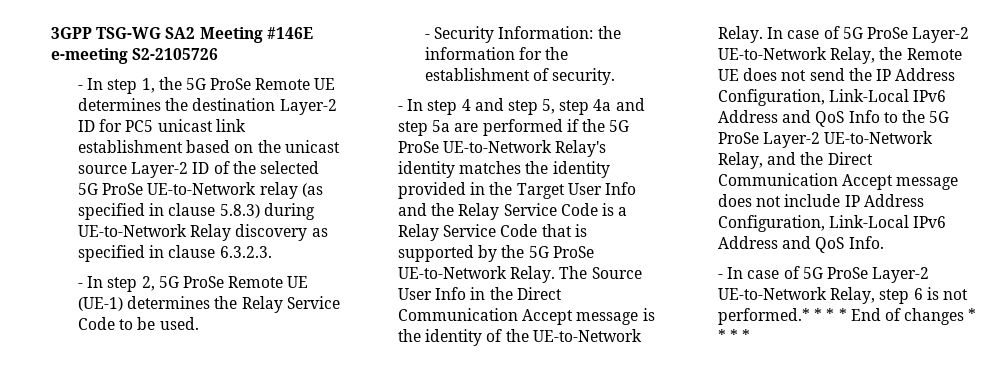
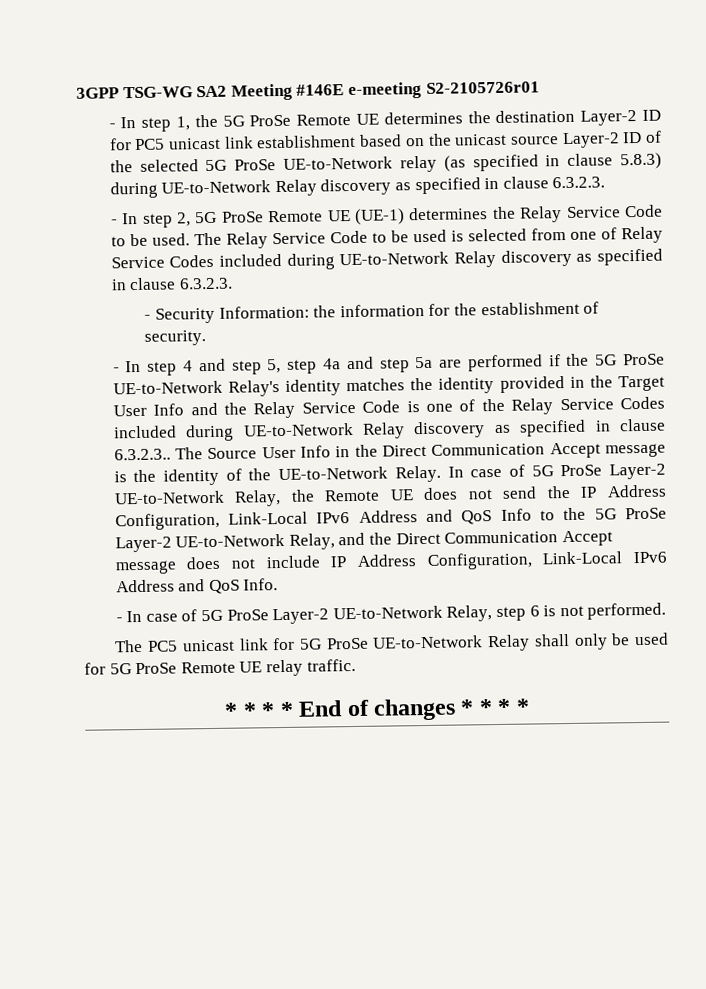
- 3GPP TSG-WG SA2 Meeting #146E e-meeting S2-2105726
+ 3GPP TSG-WG SA2 Meeting #146E e-meeting S2-2105726r01
+ The Relay Service Code to be used is selected from one of Relay Service Codes included during UE-to-Network Relay discovery as specified in clause 6.3.2.3.
- - In step 4 and step 5, step 4a and step 5a are performed if the 5G ProSe UE-to-Network Relay's identity matches the identity provided in the Target User Info and the Relay Service Code is a Relay Service Code that is supported by the 5G ProSe UE-to-Network Relay.
+ - In step 4 and step 5, step 4a and step 5a are performed if the 5G ProSe UE-to-Network Relay's identity matches the identity provided in the Target User Info and the Relay Service Code is one of the Relay Service Codes included during UE-to-Network Relay discovery as specified in clause 6.3.2.3..
- - In case of 5G ProSe Layer-2 UE-to-Network Relay, step 6 is not performed.* * * * End of changes * * * *
+ - In case of 5G ProSe Layer-2 UE-to-Network Relay, step 6 is not performed.
+ The PC5 unicast link for 5G ProSe UE-to-Network Relay shall only be used for 5G ProSe Remote UE relay traffic.
+ * * * * End of changes * * * *

